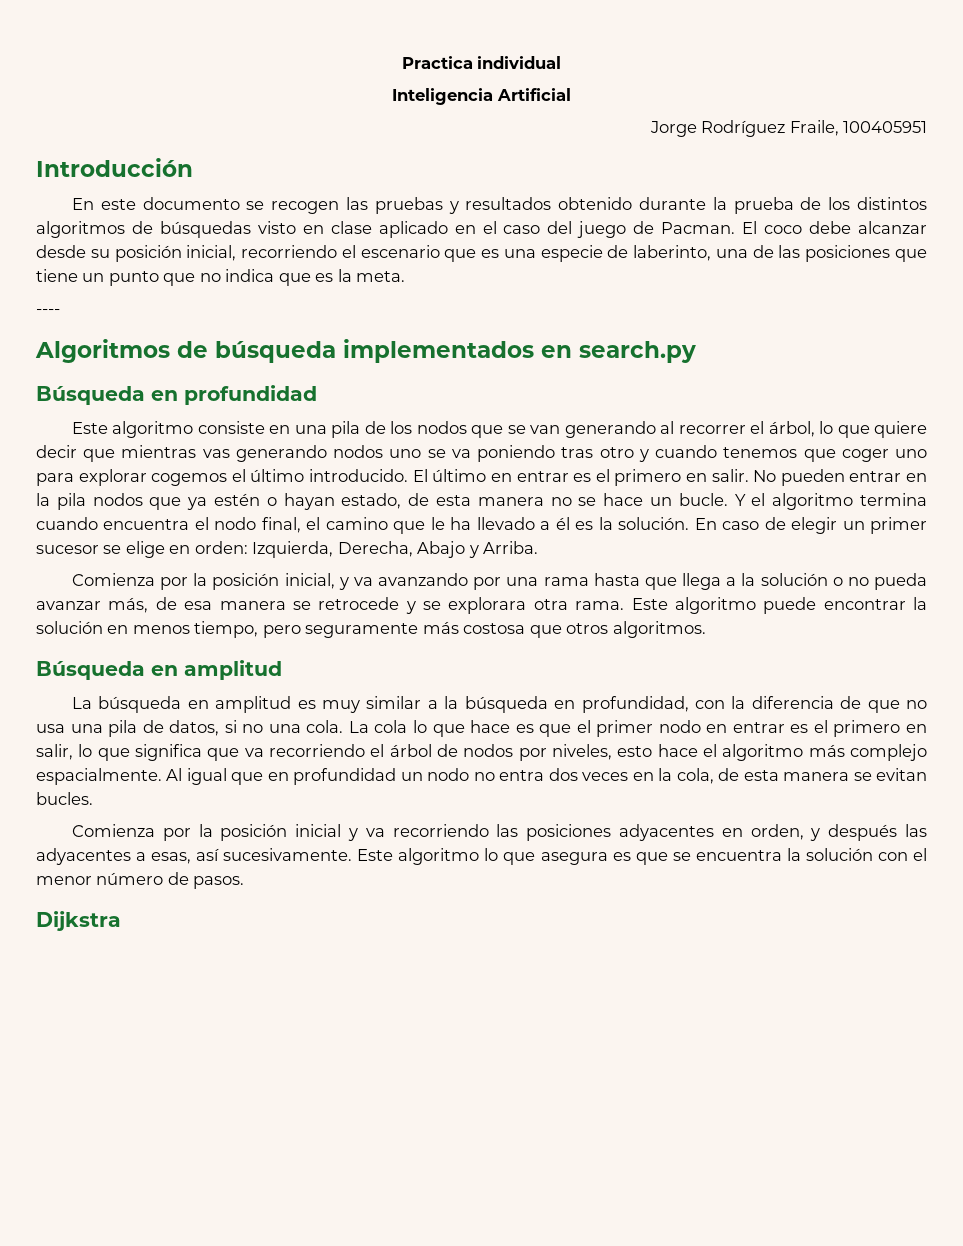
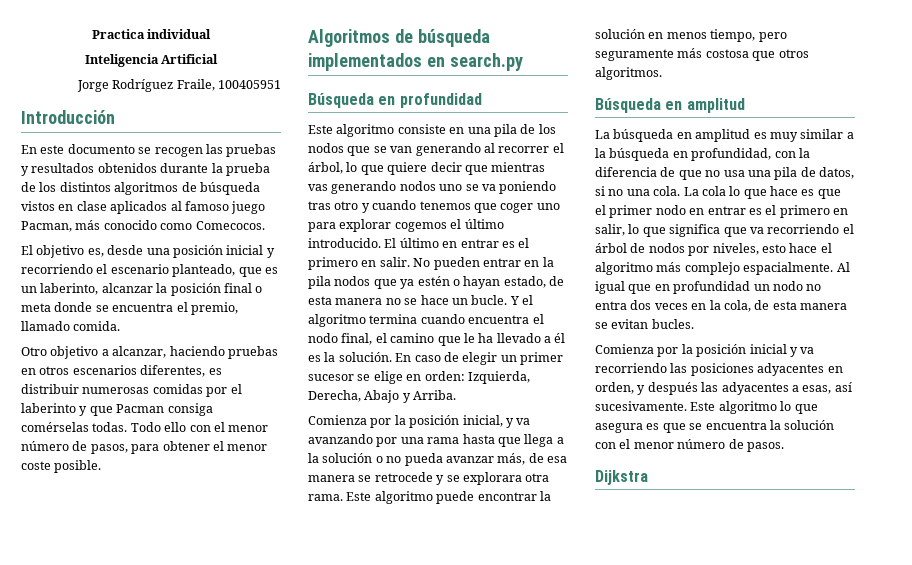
- En este documento se recogen las pruebas y resultados obtenido durante la prueba de los distintos algoritmos de búsquedas visto en clase aplicado en el caso del juego de Pacman. El coco debe alcanzar desde su posición inicial, recorriendo el escenario que es una especie de laberinto, una de las posiciones que tiene un punto que no indica que es la meta.
- ----
+ En este documento se recogen las pruebas y resultados obtenidos durante la prueba de los distintos algoritmos de búsqueda vistos en clase aplicados al famoso juego Pacman, más conocido como Comecocos.
+ El objetivo es, desde una posición inicial y recorriendo el escenario planteado, que es un laberinto, alcanzar la posición final o meta donde se encuentra el premio, llamado comida.
+ Otro objetivo a alcanzar, haciendo pruebas en otros escenarios diferentes, es distribuir numerosas comidas por el laberinto y que Pacman consiga comérselas todas. Todo ello con el menor número de pasos, para obtener el menor coste posible.

